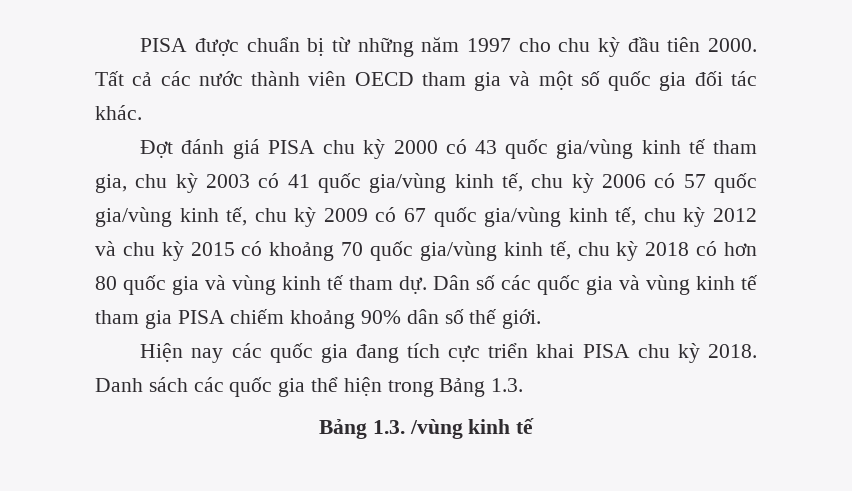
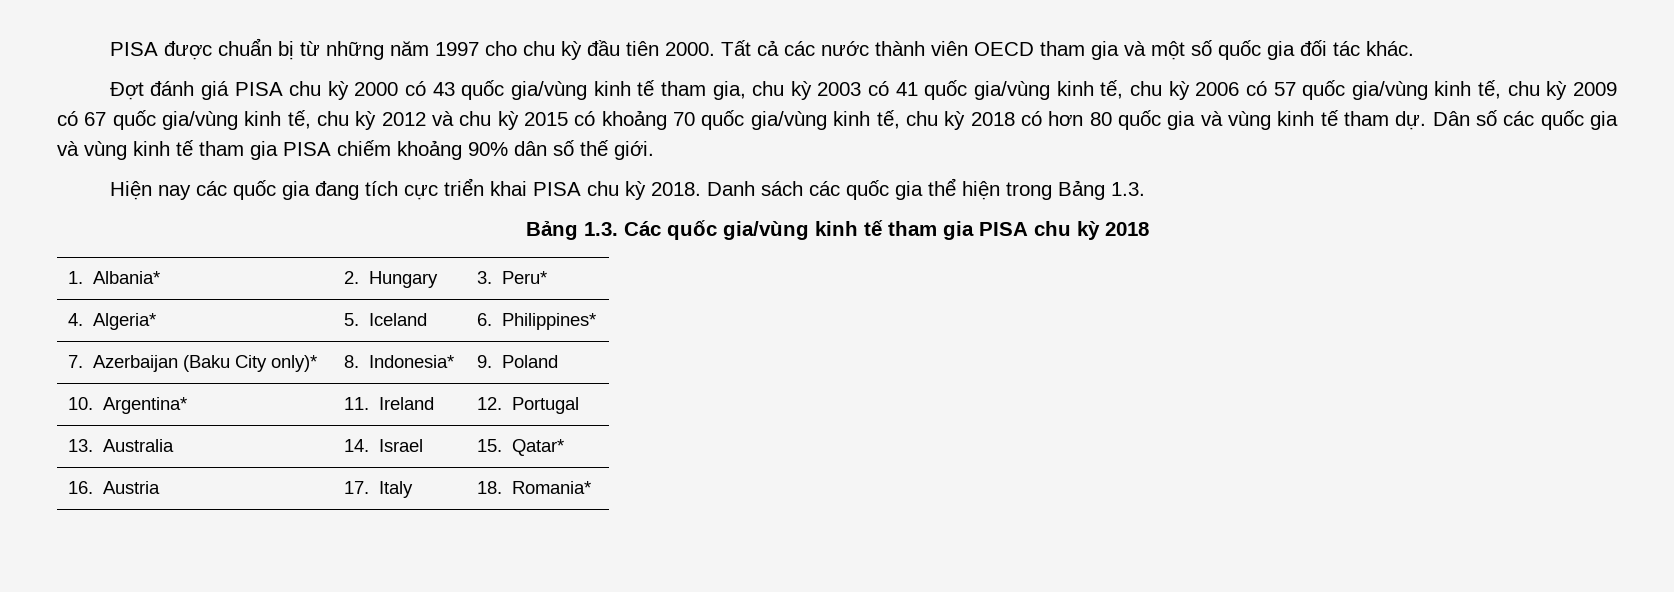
- Bảng 1.3. /vùng kinh tế
+ Bảng 1.3. Các quốc gia/vùng kinh tế tham gia PISA chu kỳ 2018
+ 1. Albania* | 2. Hungary | 3. Peru*
+ 4. Algeria* | 5. Iceland | 6. Philippines*
+ 7. Azerbaijan (Baku City only)* | 8. Indonesia* | 9. Poland
+ 10. Argentina* | 11. Ireland | 12. Portugal
+ 13. Australia | 14. Israel | 15. Qatar*
+ 16. Austria | 17. Italy | 18. Romania*

